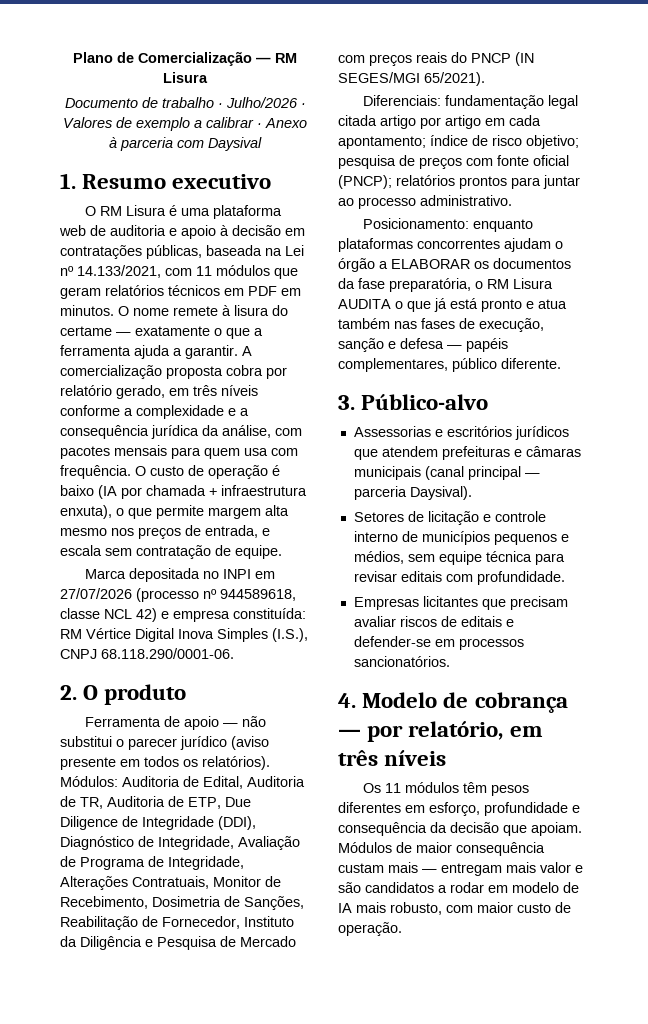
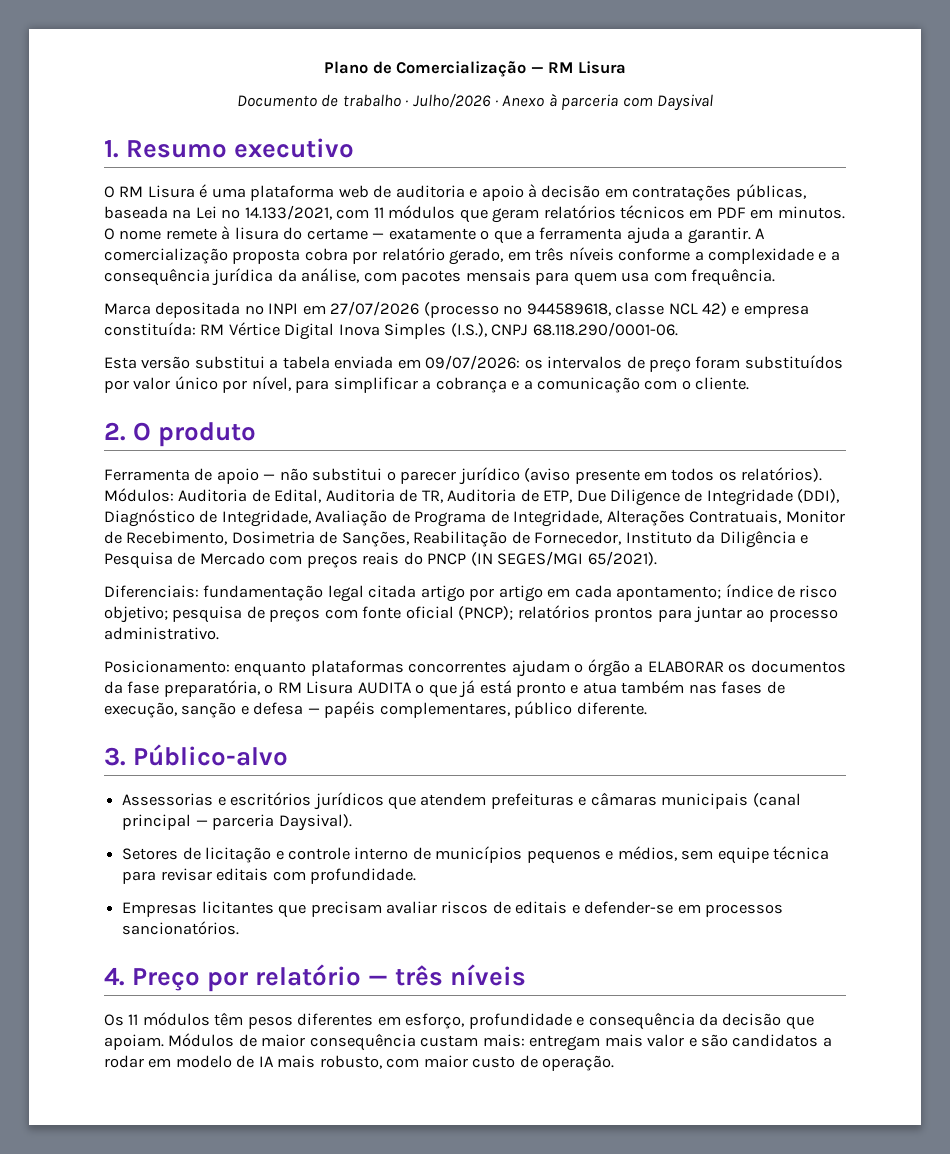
- Documento de trabalho · Julho/2026 · Valores de exemplo a calibrar · Anexo à parceria com Daysival
+ Documento de trabalho · Julho/2026 · Anexo à parceria com Daysival
- O custo de operação é baixo (IA por chamada + infraestrutura enxuta), o que permite margem alta mesmo nos preços de entrada, e escala sem contratação de equipe.
+ Esta versão substitui a tabela enviada em 09/07/2026: os intervalos de preço foram substituídos por valor único por nível, para simplificar a cobrança e a comunicação com o cliente.
- 4. Modelo de cobrança — por relatório, em três níveis
+ 4. Preço por relatório — três níveis
- Módulos de maior consequência custam mais — entregam mais valor e são candidatos a rodar em modelo de IA mais robusto, com maior custo de operação.
+ Módulos de maior consequência custam mais: entregam mais valor e são candidatos a rodar em modelo de IA mais robusto, com maior custo de operação.

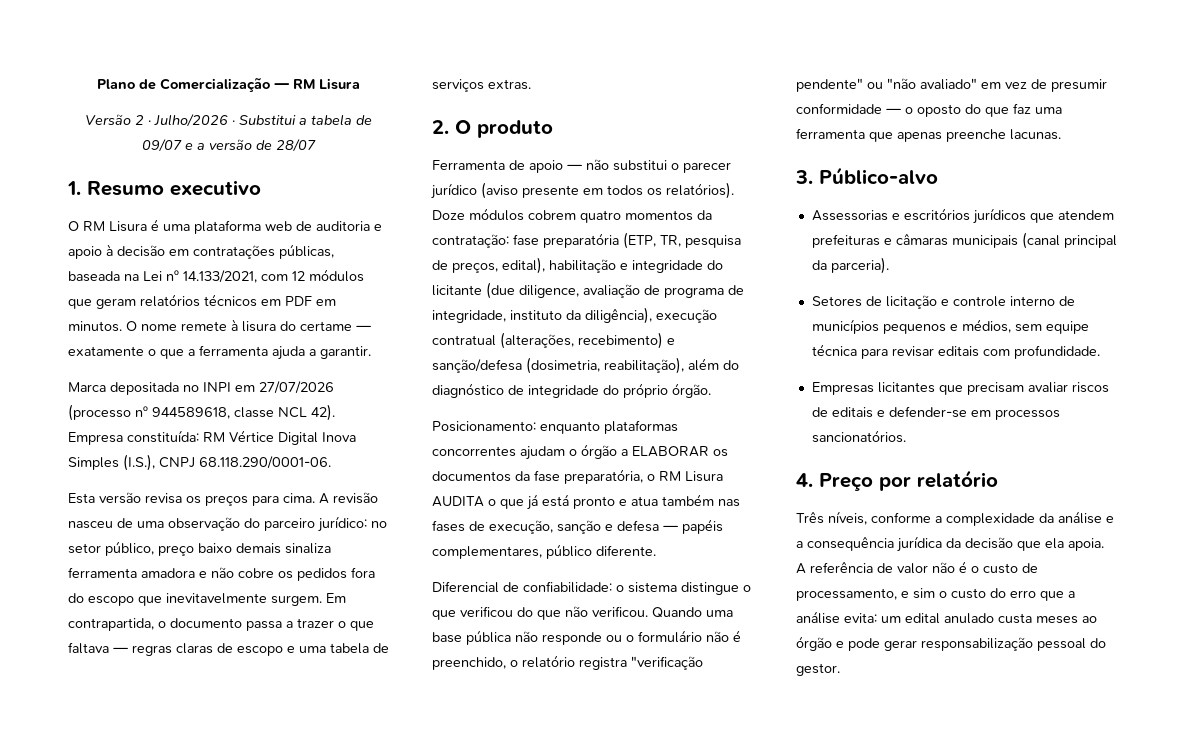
- Documento de trabalho · Julho/2026 · Anexo à parceria com Daysival
+ Versão 2 · Julho/2026 · Substitui a tabela de 09/07 e a versão de 28/07
- O RM Lisura é uma plataforma web de auditoria e apoio à decisão em contratações públicas, baseada na Lei nº 14.133/2021, com 11 módulos que geram relatórios técnicos em PDF em minutos.
+ O RM Lisura é uma plataforma web de auditoria e apoio à decisão em contratações públicas, baseada na Lei nº 14.133/2021, com 12 módulos que geram relatórios técnicos em PDF em minutos.
- A comercialização proposta cobra por relatório gerado, em três níveis conforme a complexidade e a consequência jurídica da análise, com pacotes mensais para quem usa com frequência.
- Marca depositada no INPI em 27/07/2026 (processo nº 944589618, classe NCL 42) e empresa constituída: RM Vértice Digital Inova Simples (I.S.), CNPJ 68.118.290/0001-06.
+ Marca depositada no INPI em 27/07/2026 (processo nº 944589618, classe NCL 42). Empresa constituída: RM Vértice Digital Inova Simples (I.S.), CNPJ 68.118.290/0001-06.
- Esta versão substitui a tabela enviada em 09/07/2026: os intervalos de preço foram substituídos por valor único por nível, para simplificar a cobrança e a comunicação com o cliente.
+ Esta versão revisa os preços para cima. A revisão nasceu de uma observação do parceiro jurídico: no setor público, preço baixo demais sinaliza ferramenta amadora e não cobre os pedidos fora do escopo que inevitavelmente surgem. Em contrapartida, o documento passa a trazer o que faltava — regras claras de escopo e uma tabela de serviços extras.
- Módulos: Auditoria de Edital, Auditoria de TR, Auditoria de ETP, Due Diligence de Integridade (DDI), Diagnóstico de Integridade, Avaliação de Programa de Integridade, Alterações Contratuais, Monitor de Recebimento, Dosimetria de Sanções, Reabilitação de Fornecedor, Instituto da Diligência e Pesquisa de Mercado com preços reais do PNCP (IN SEGES/MGI 65/2021).
- Diferenciais: fundamentação legal citada artigo por artigo em cada apontamento; índice de risco objetivo; pesquisa de preços com fonte oficial (PNCP); relatórios prontos para juntar ao processo administrativo.
+ Doze módulos cobrem quatro momentos da contratação: fase preparatória (ETP, TR, pesquisa de preços, edital), habilitação e integridade do licitante (due diligence, avaliação de programa de integridade, instituto da diligência), execução contratual (alterações, recebimento) e sanção/defesa (dosimetria, reabilitação), além do diagnóstico de integridade do próprio órgão.
+ Diferencial de confiabilidade: o sistema distingue o que verificou do que não verificou. Quando uma base pública não responde ou o formulário não é preenchido, o relatório registra "verificação pendente" ou "não avaliado" em vez de presumir conformidade — o oposto do que faz uma ferramenta que apenas preenche lacunas.
- Assessorias e escritórios jurídicos que atendem prefeituras e câmaras municipais (canal principal — parceria Daysival).
+ Assessorias e escritórios jurídicos que atendem prefeituras e câmaras municipais (canal principal da parceria).
- 4. Preço por relatório — três níveis
- Os 11 módulos têm pesos diferentes em esforço, profundidade e consequência da decisão que apoiam. Módulos de maior consequência custam mais: entregam mais valor e são candidatos a rodar em modelo de IA mais robusto, com maior custo de operação.
+ 4. Preço por relatório
+ Três níveis, conforme a complexidade da análise e a consequência jurídica da decisão que ela apoia. A referência de valor não é o custo de processamento, e sim o custo do erro que a análise evita: um edital anulado custa meses ao órgão e pode gerar responsabilização pessoal do gestor.

